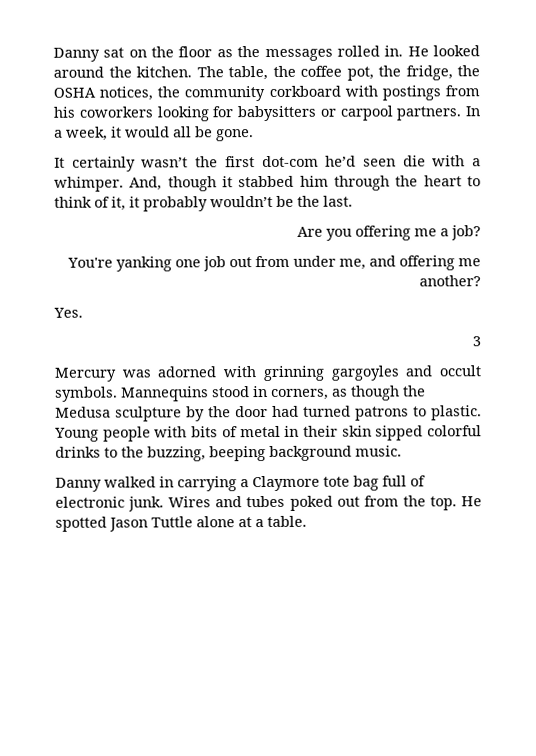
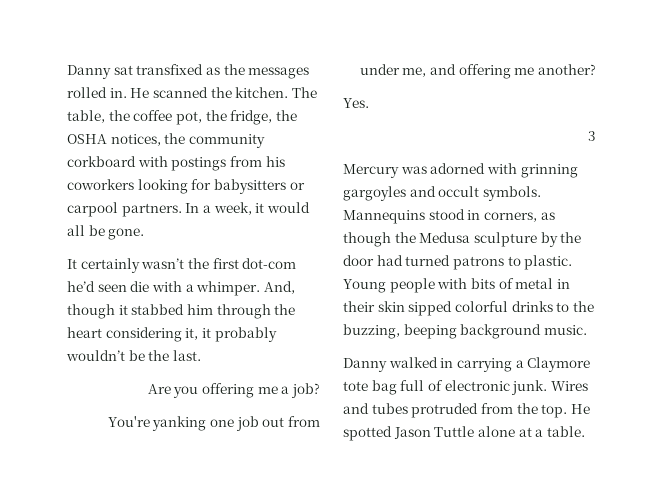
- Danny sat on the floor as the messages rolled in.
+ Danny sat transfixed as the messages rolled in.
- He looked around the kitchen.
+ He scanned the kitchen.
- And, though it stabbed him through the heart to think of it, it probably wouldn’t be the last.
+ And, though it stabbed him through the heart considering it, it probably wouldn’t be the last.
- Wires and tubes poked out from the top.
+ Wires and tubes protruded from the top.

